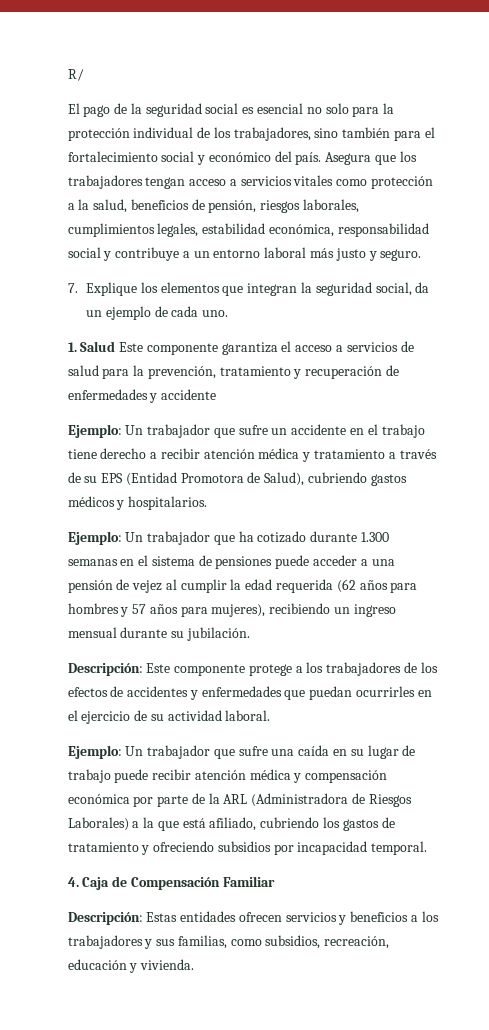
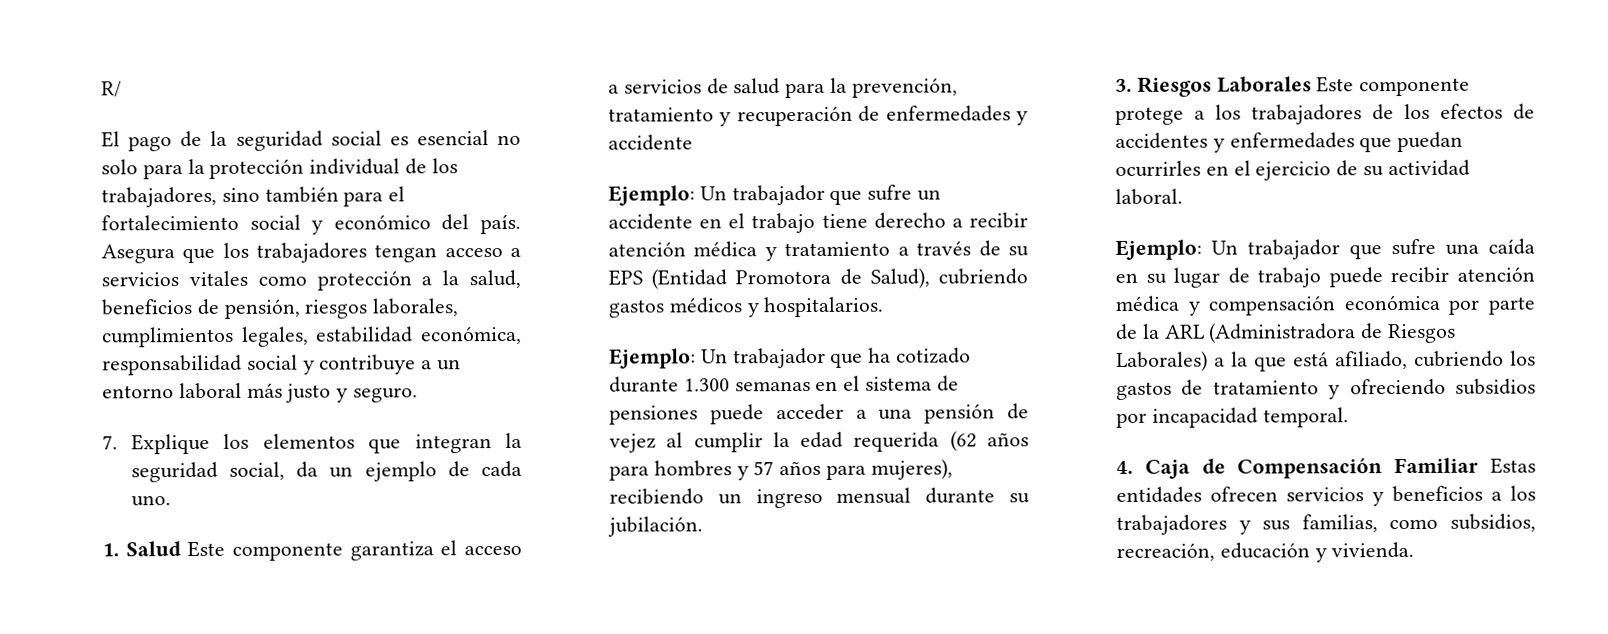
- Descripción: Este componente protege a los trabajadores de los efectos de accidentes y enfermedades que puedan ocurrirles en el ejercicio de su actividad laboral.
+ 3. Riesgos Laborales Este componente protege a los trabajadores de los efectos de accidentes y enfermedades que puedan ocurrirles en el ejercicio de su actividad laboral.
- 4. Caja de Compensación Familiar
- Descripción: Estas entidades ofrecen servicios y beneficios a los trabajadores y sus familias, como subsidios, recreación, educación y vivienda.
+ 4. Caja de Compensación Familiar Estas entidades ofrecen servicios y beneficios a los trabajadores y sus familias, como subsidios, recreación, educación y vivienda.

